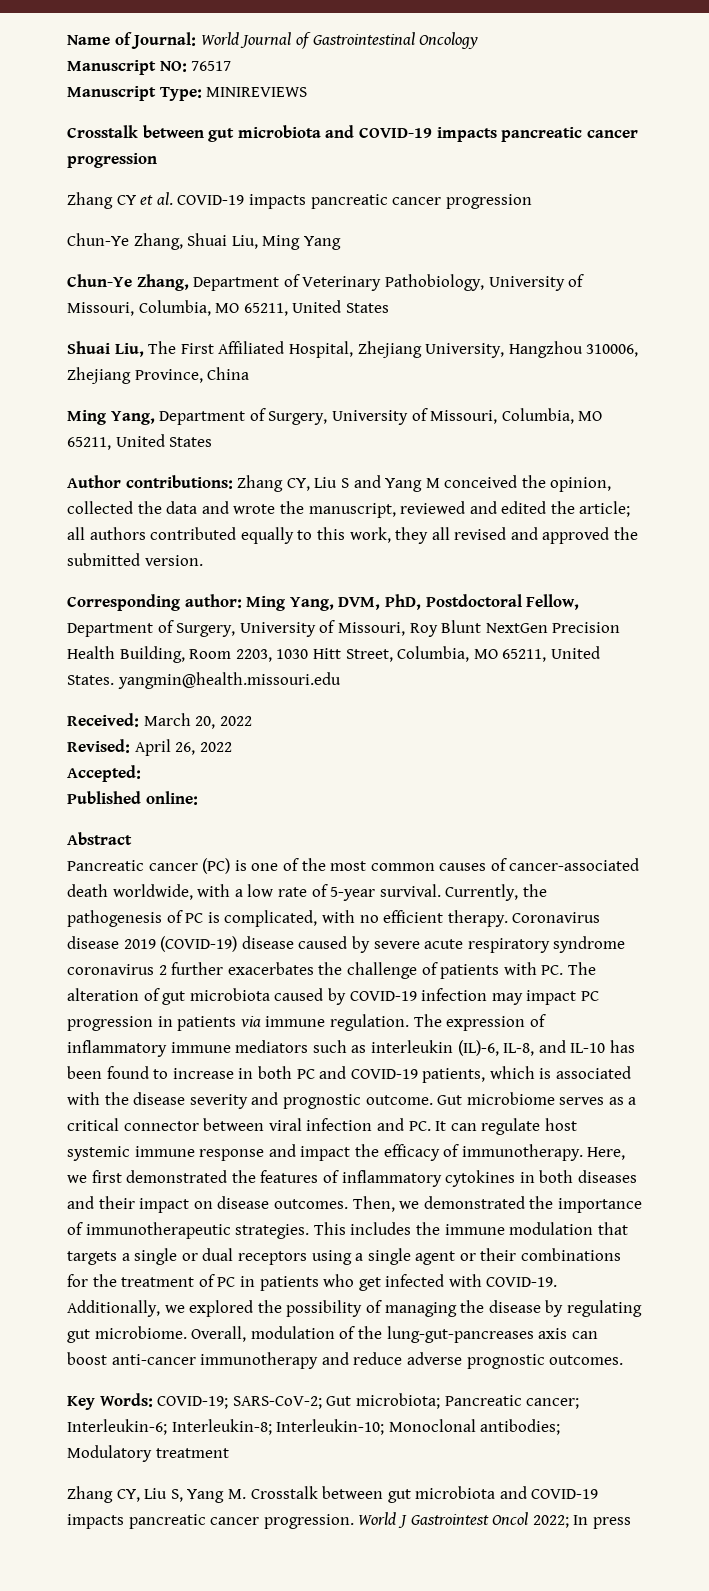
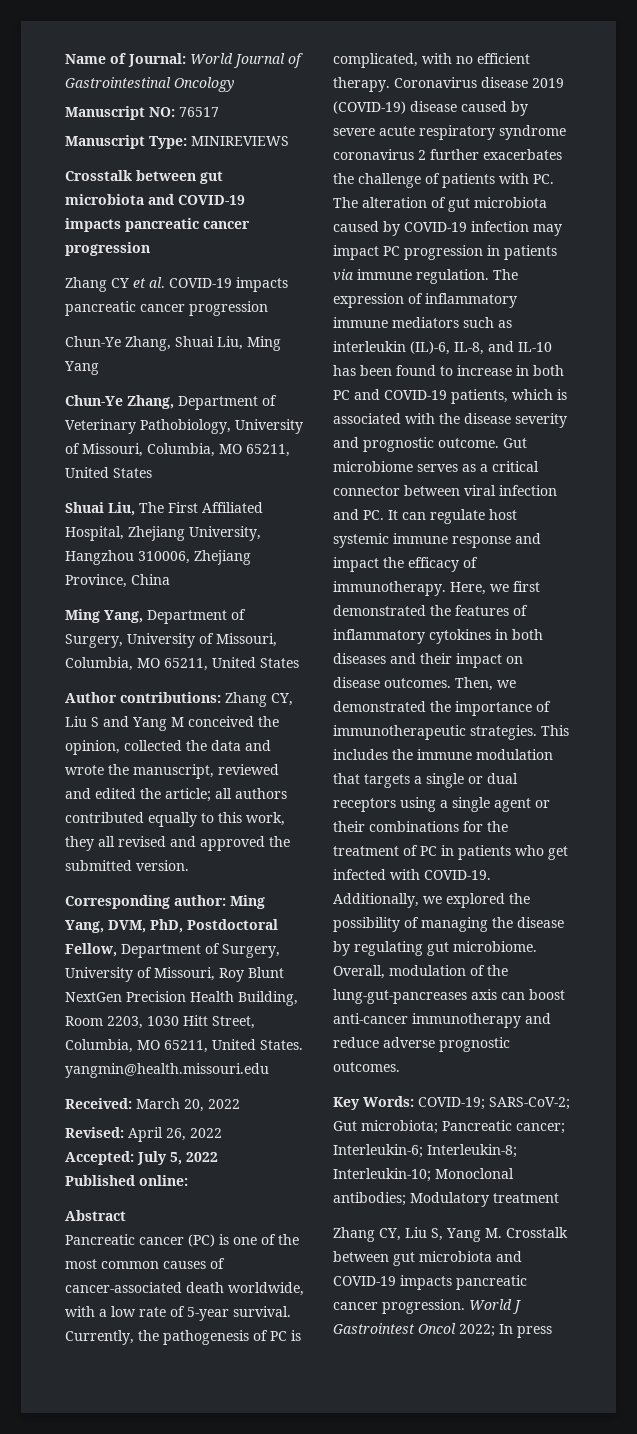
- Accepted:
+ Accepted: July 5, 2022

